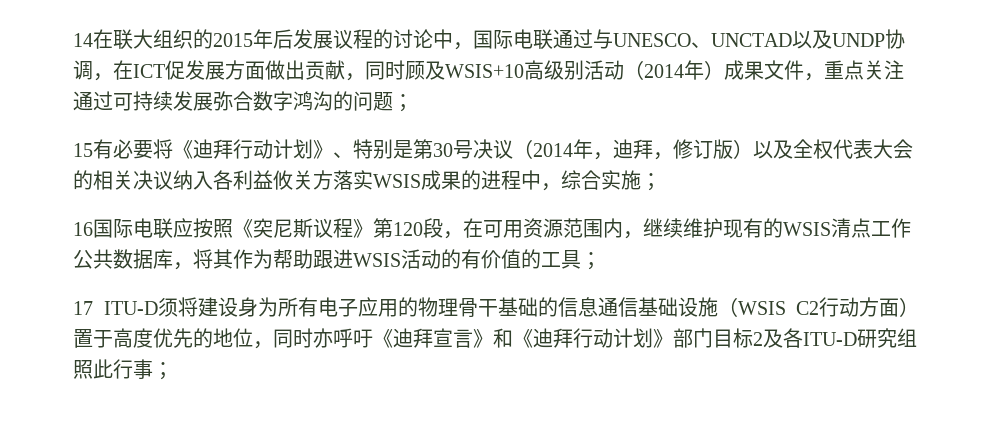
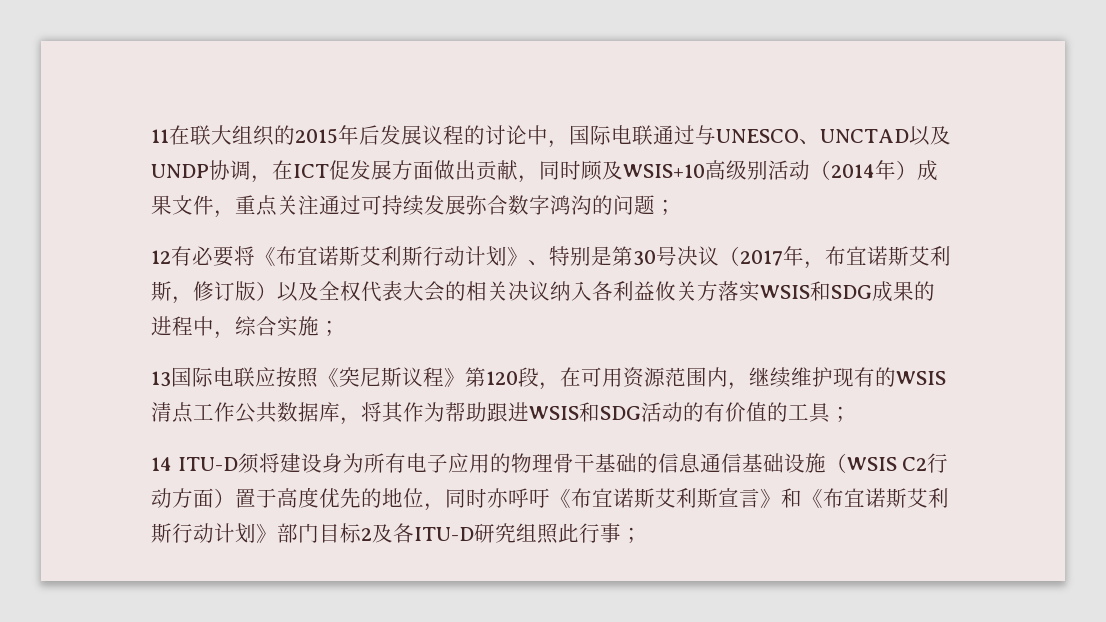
- 14在联大组织的2015年后发展议程的讨论中，国际电联通过与UNESCO、UNCTAD以及UNDP协调，在ICT促发展方面做出贡献，同时顾及WSIS+10高级别活动（2014年）成果文件，重点关注通过可持续发展弥合数字鸿沟的问题；
+ 11在联大组织的2015年后发展议程的讨论中，国际电联通过与UNESCO、UNCTAD以及UNDP协调，在ICT促发展方面做出贡献，同时顾及WSIS+10高级别活动（2014年）成果文件，重点关注通过可持续发展弥合数字鸿沟的问题；
- 15有必要将《迪拜行动计划》、特别是第30号决议（2014年，迪拜，修订版）以及全权代表大会的相关决议纳入各利益攸关方落实WSIS成果的进程中，综合实施；
+ 12有必要将《布宜诺斯艾利斯行动计划》、特别是第30号决议（2017年，布宜诺斯艾利斯，修订版）以及全权代表大会的相关决议纳入各利益攸关方落实WSIS和SDG成果的进程中，综合实施；
- 16国际电联应按照《突尼斯议程》第120段，在可用资源范围内，继续维护现有的WSIS清点工作公共数据库，将其作为帮助跟进WSIS活动的有价值的工具；
+ 13国际电联应按照《突尼斯议程》第120段，在可用资源范围内，继续维护现有的WSIS清点工作公共数据库，将其作为帮助跟进WSIS和SDG活动的有价值的工具；
- 17 ITU-D须将建设身为所有电子应用的物理骨干基础的信息通信基础设施（WSIS C2行动方面）置于高度优先的地位，同时亦呼吁《迪拜宣言》和《迪拜行动计划》部门目标2及各ITU-D研究组照此行事；
+ 14 ITU-D须将建设身为所有电子应用的物理骨干基础的信息通信基础设施（WSIS C2行动方面）置于高度优先的地位，同时亦呼吁《布宜诺斯艾利斯宣言》和《布宜诺斯艾利斯行动计划》部门目标2及各ITU-D研究组照此行事；

